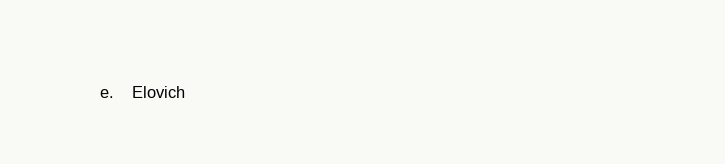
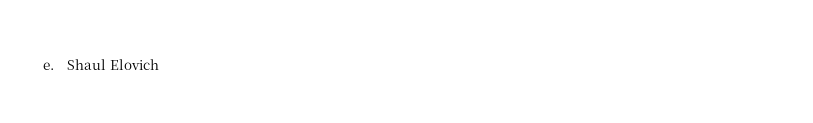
- Elovich
+ Shaul Elovich

